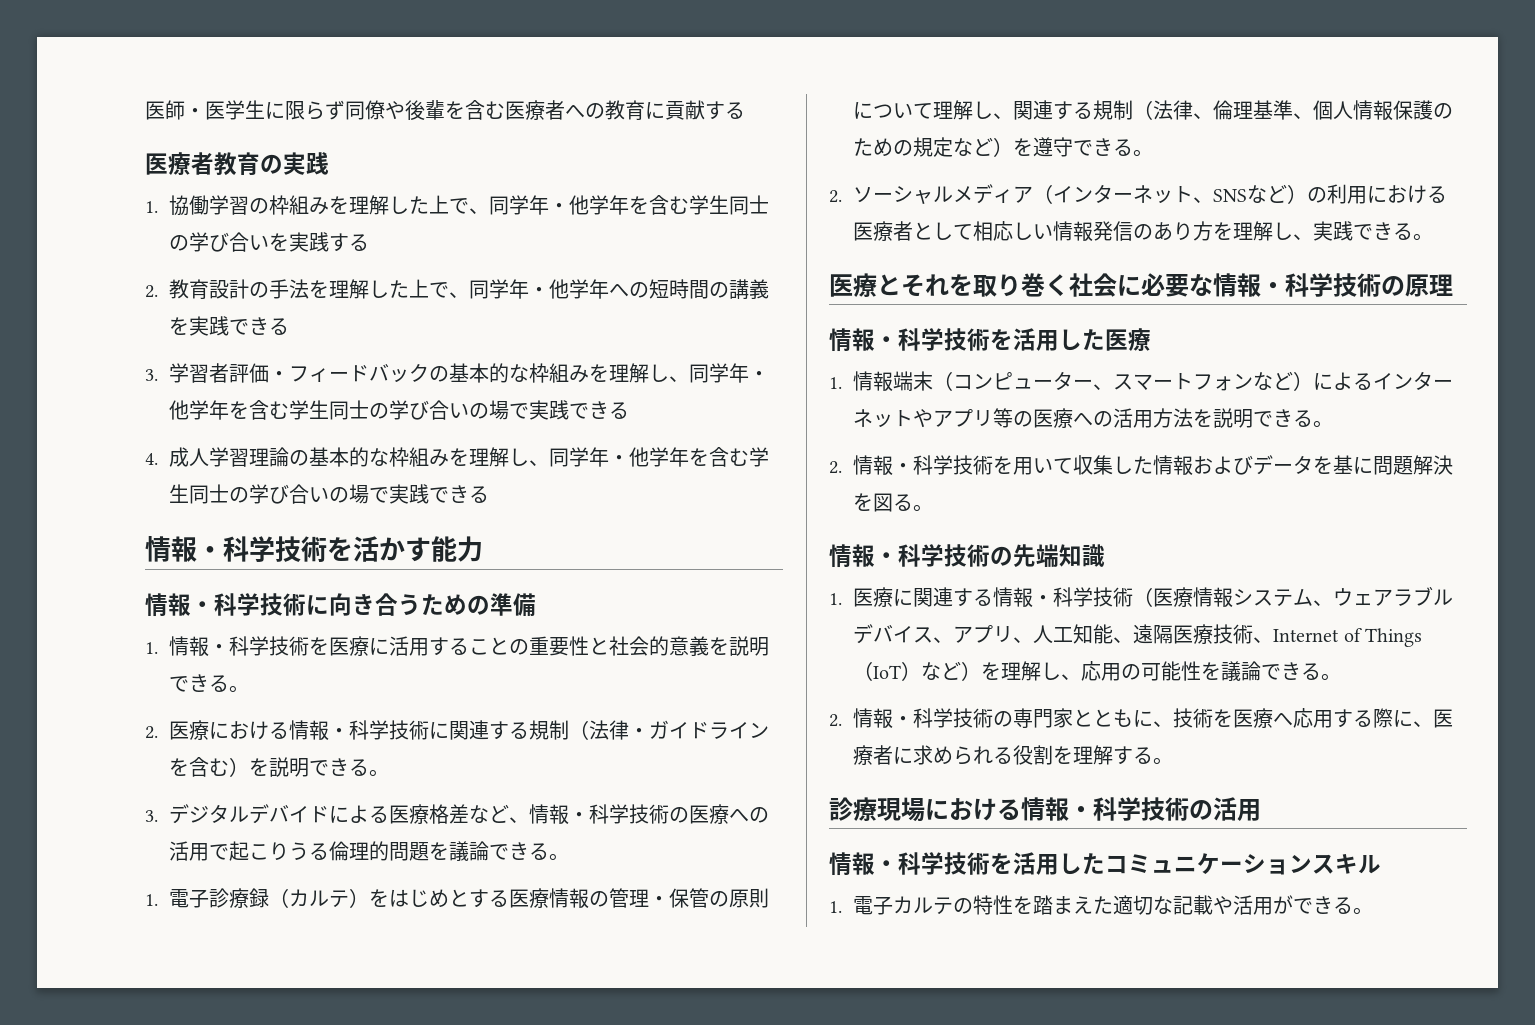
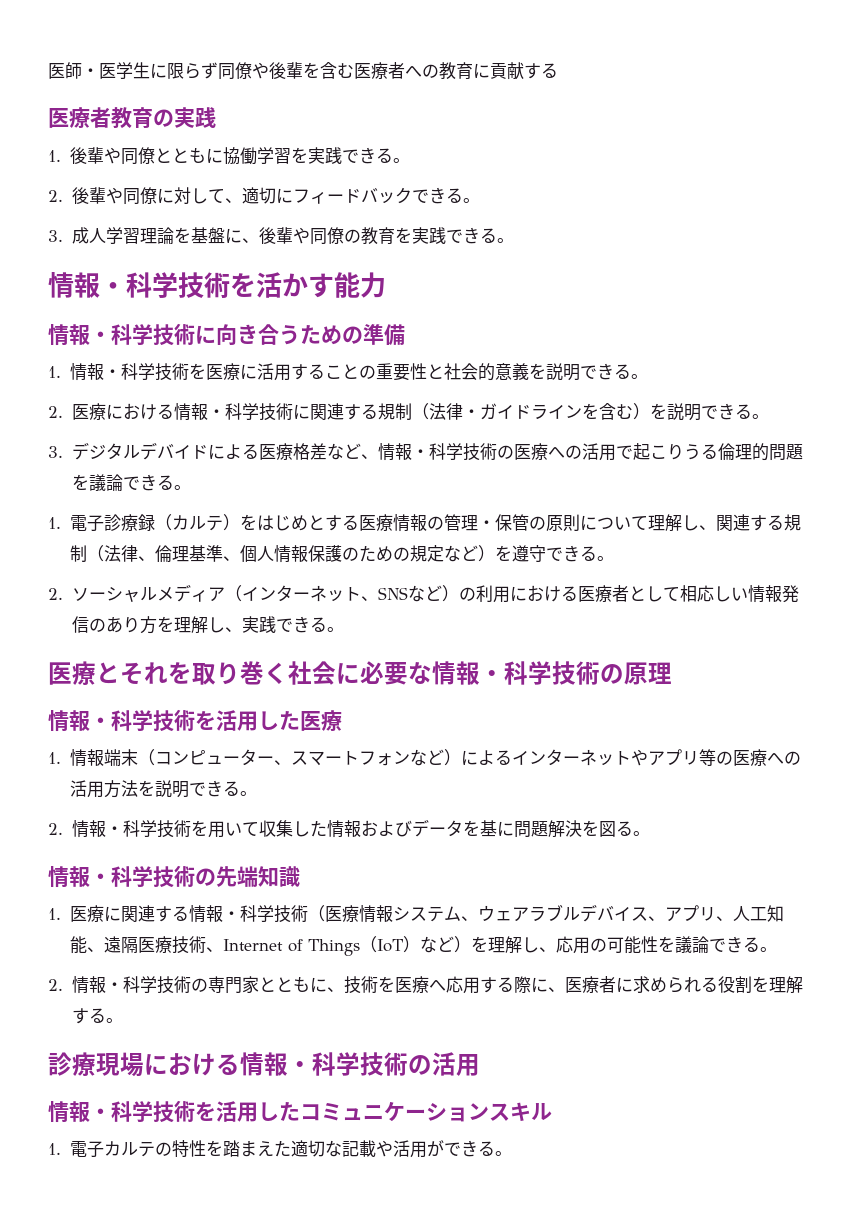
- 1.協働学習の枠組みを理解した上で、同学年・他学年を含む学生同士の学び合いを実践する
- 2.教育設計の手法を理解した上で、同学年・他学年への短時間の講義を実践できる
- 3.学習者評価・フィードバックの基本的な枠組みを理解し、同学年・他学年を含む学生同士の学び合いの場で実践できる
- 4.成人学習理論の基本的な枠組みを理解し、同学年・他学年を含む学生同士の学び合いの場で実践できる
+ 1.後輩や同僚とともに協働学習を実践できる。
+ 2.後輩や同僚に対して、適切にフィードバックできる。
+ 3.成人学習理論を基盤に、後輩や同僚の教育を実践できる。

